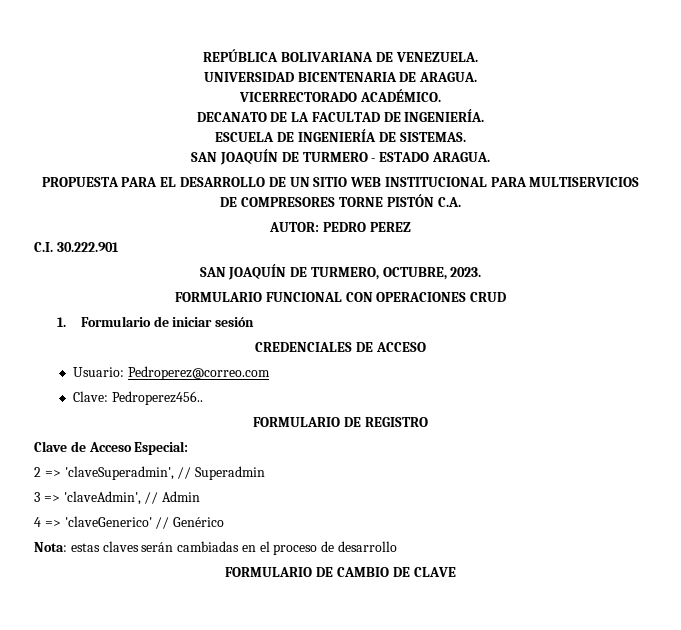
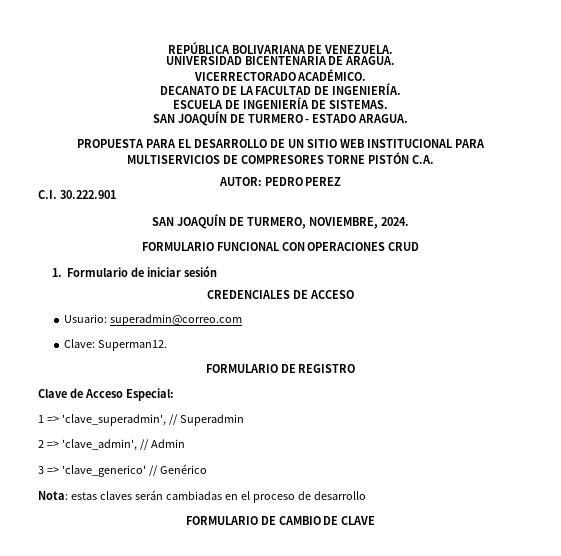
- SAN JOAQUÍN DE TURMERO, OCTUBRE, 2023.
+ SAN JOAQUÍN DE TURMERO, NOVIEMBRE, 2024.
- Usuario: Pedroperez@correo.com
+ Usuario: superadmin@correo.com
- Clave: Pedroperez456..
+ Clave: Superman12.
- 2 => 'claveSuperadmin', // Superadmin
+ 1 => 'clave_superadmin', // Superadmin
- 3 => 'claveAdmin', // Admin
+ 2 => 'clave_admin', // Admin
- 4 => 'claveGenerico' // Genérico
+ 3 => 'clave_generico' // Genérico

